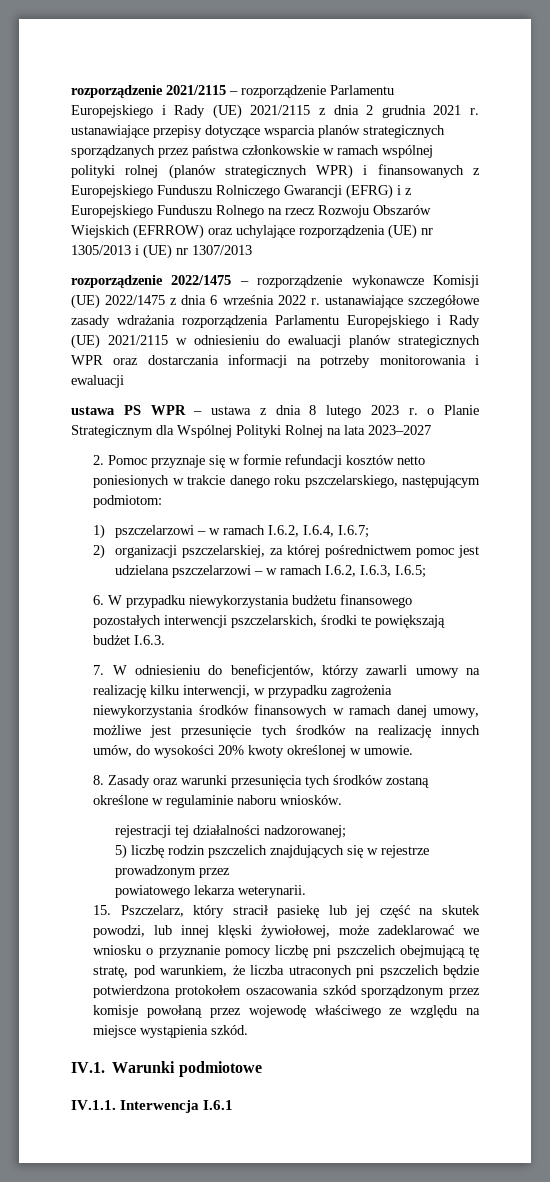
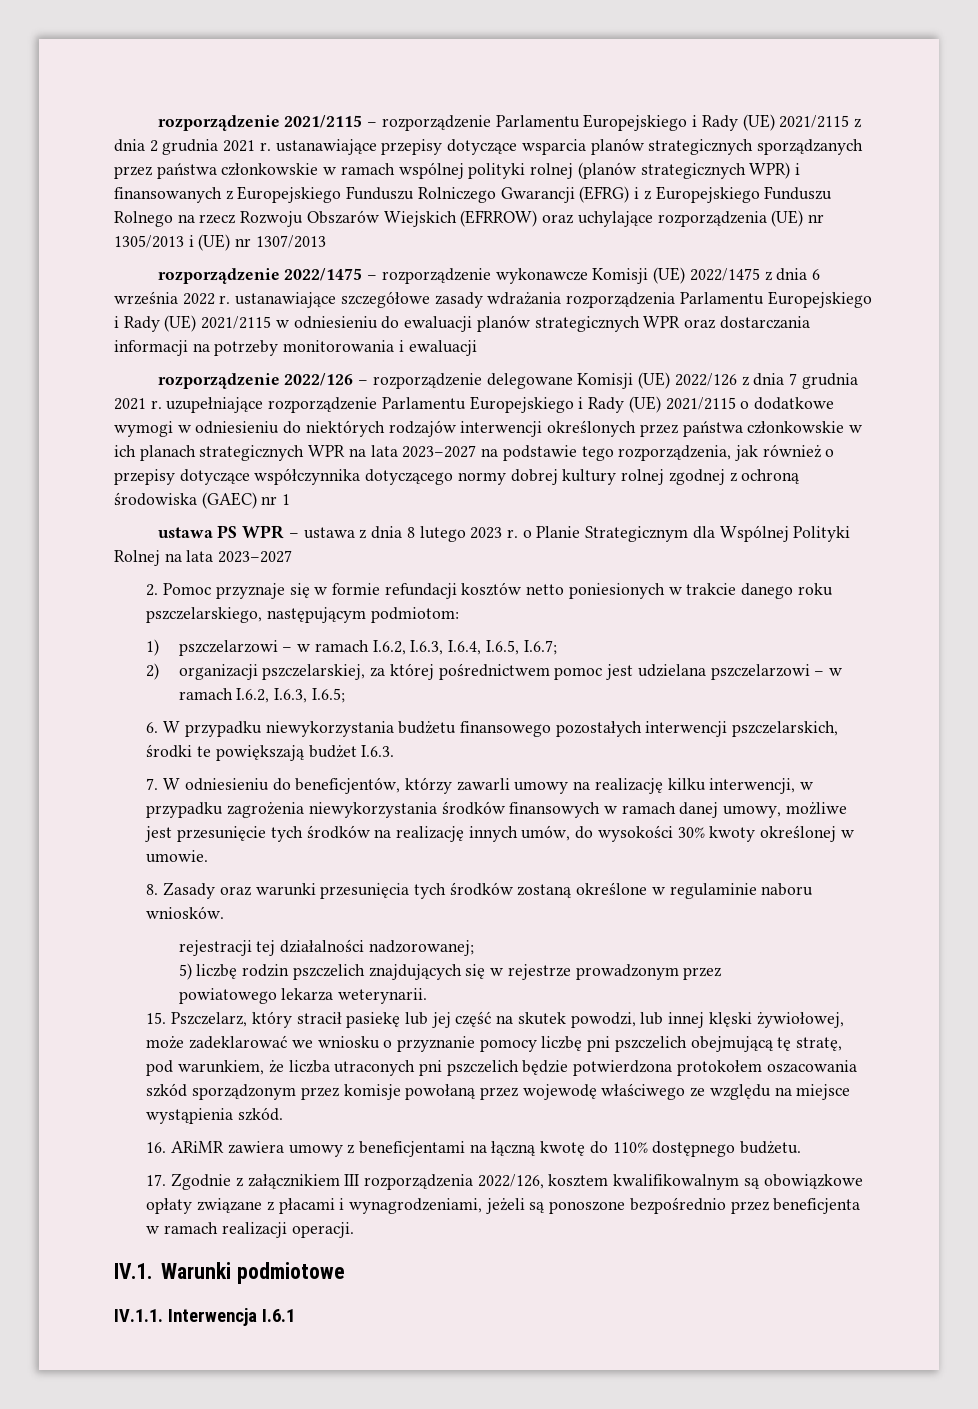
+ rozporządzenie 2022/126 – rozporządzenie delegowane Komisji (UE) 2022/126 z dnia 7 grudnia 2021 r. uzupełniające rozporządzenie Parlamentu Europejskiego i Rady (UE) 2021/2115 o dodatkowe wymogi w odniesieniu do niektórych rodzajów interwencji określonych przez państwa członkowskie w ich planach strategicznych WPR na lata 2023–2027 na podstawie tego rozporządzenia, jak również o przepisy dotyczące współczynnika dotyczącego normy dobrej kultury rolnej zgodnej z ochroną środowiska (GAEC) nr 1
- 1) pszczelarzowi – w ramach I.6.2, I.6.4, I.6.7;
+ 1) pszczelarzowi – w ramach I.6.2, I.6.3, I.6.4, I.6.5, I.6.7;
- 7. W odniesieniu do beneficjentów, którzy zawarli umowy na realizację kilku interwencji, w przypadku zagrożenia niewykorzystania środków finansowych w ramach danej umowy, możliwe jest przesunięcie tych środków na realizację innych umów, do wysokości 20% kwoty określonej w umowie.
+ 7. W odniesieniu do beneficjentów, którzy zawarli umowy na realizację kilku interwencji, w przypadku zagrożenia niewykorzystania środków finansowych w ramach danej umowy, możliwe jest przesunięcie tych środków na realizację innych umów, do wysokości 30% kwoty określonej w umowie.
+ 16. ARiMR zawiera umowy z beneficjentami na łączną kwotę do 110% dostępnego budżetu.
+ 17. Zgodnie z załącznikiem III rozporządzenia 2022/126, kosztem kwalifikowalnym są obowiązkowe opłaty związane z płacami i wynagrodzeniami, jeżeli są ponoszone bezpośrednio przez beneficjenta w ramach realizacji operacji.

